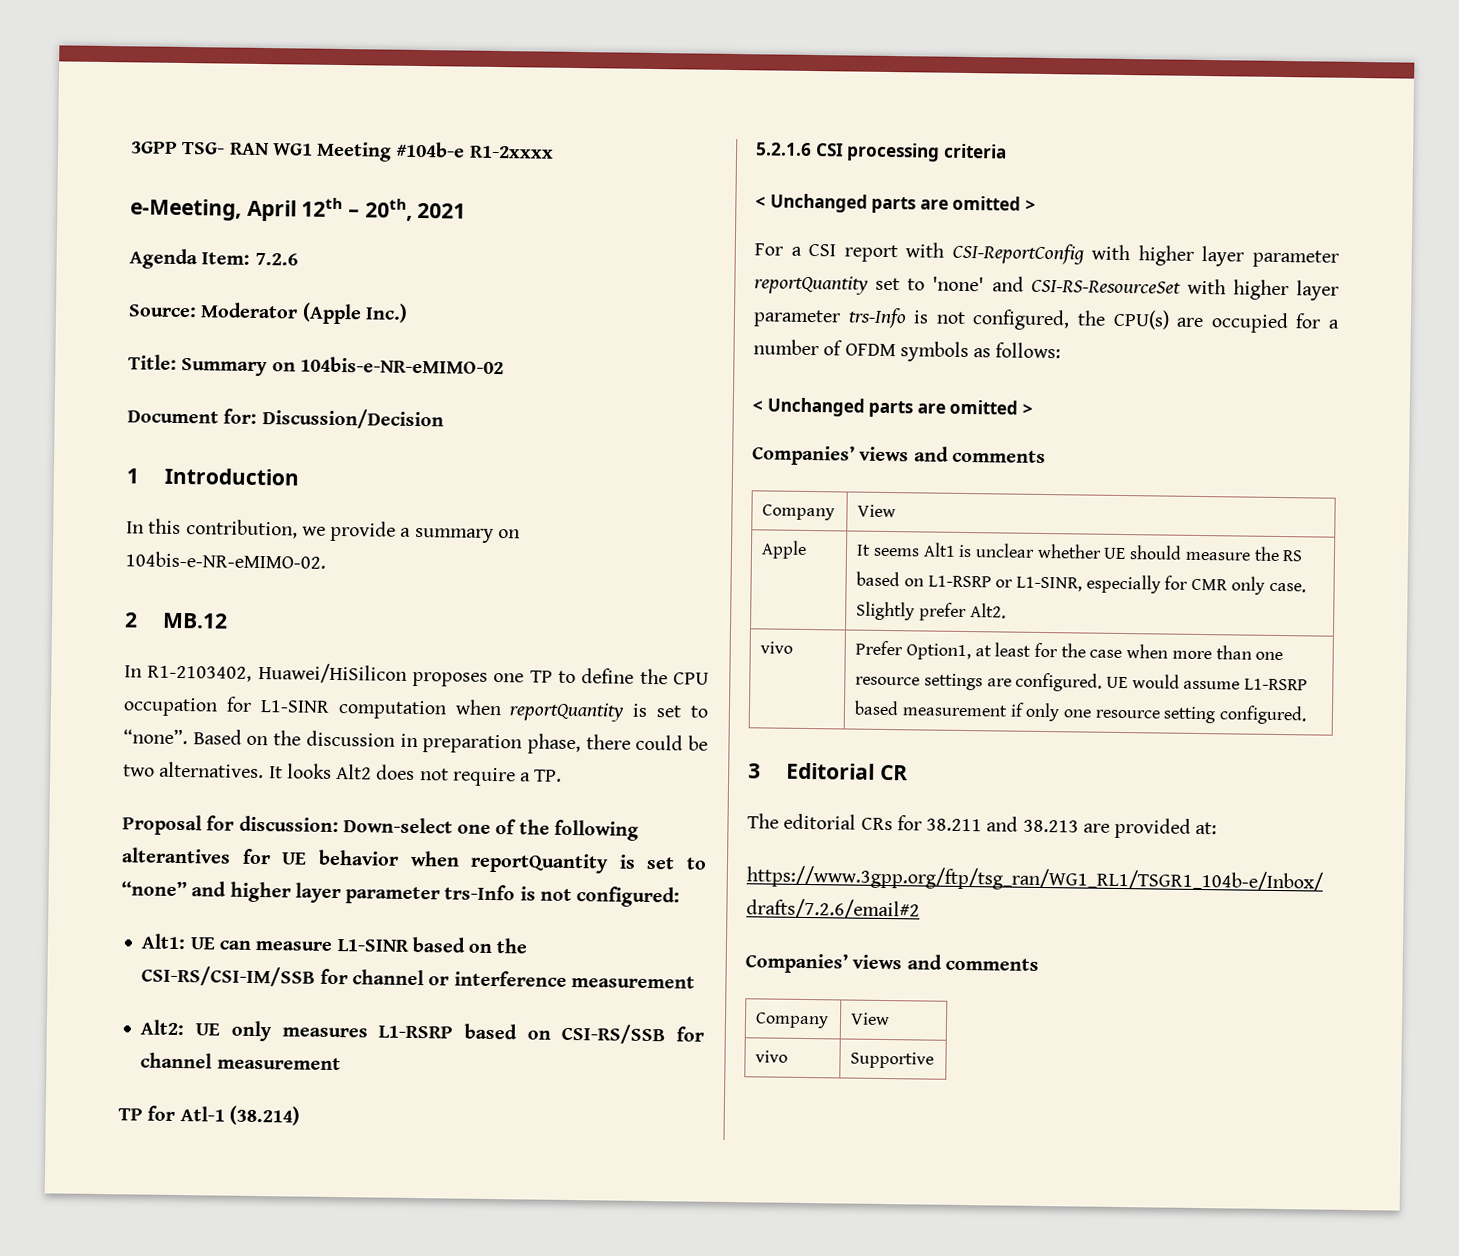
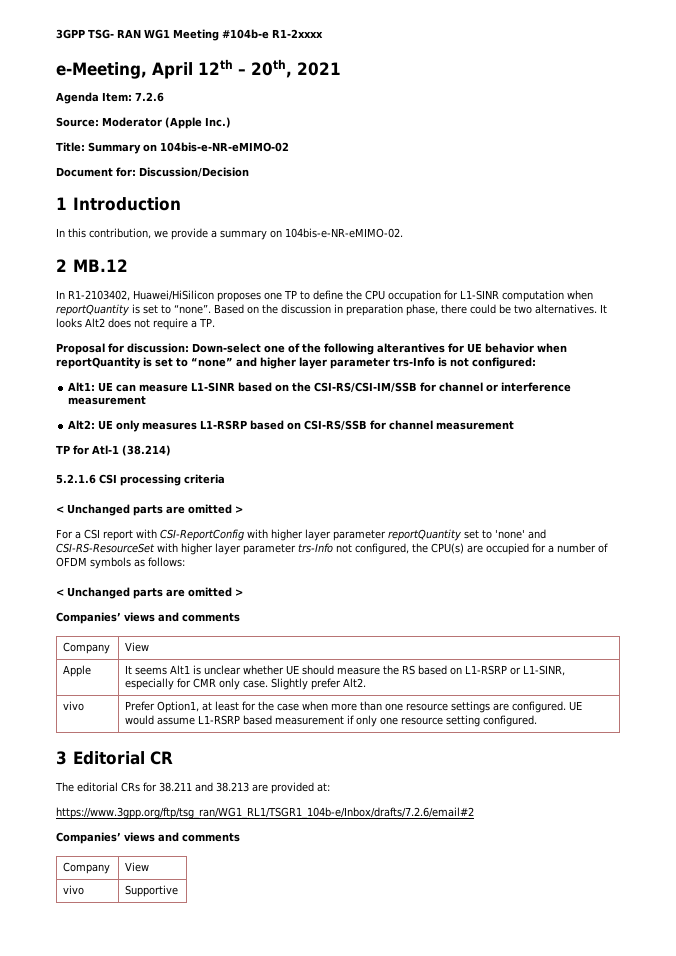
- For a CSI report with CSI-ReportConfig with higher layer parameter reportQuantity set to 'none' and CSI-RS-ResourceSet with higher layer parameter trs-Info is not configured, the CPU(s) are occupied for a number of OFDM symbols as follows:
+ For a CSI report with CSI-ReportConfig with higher layer parameter reportQuantity set to 'none' and CSI-RS-ResourceSet with higher layer parameter trs-Info not configured, the CPU(s) are occupied for a number of OFDM symbols as follows:

